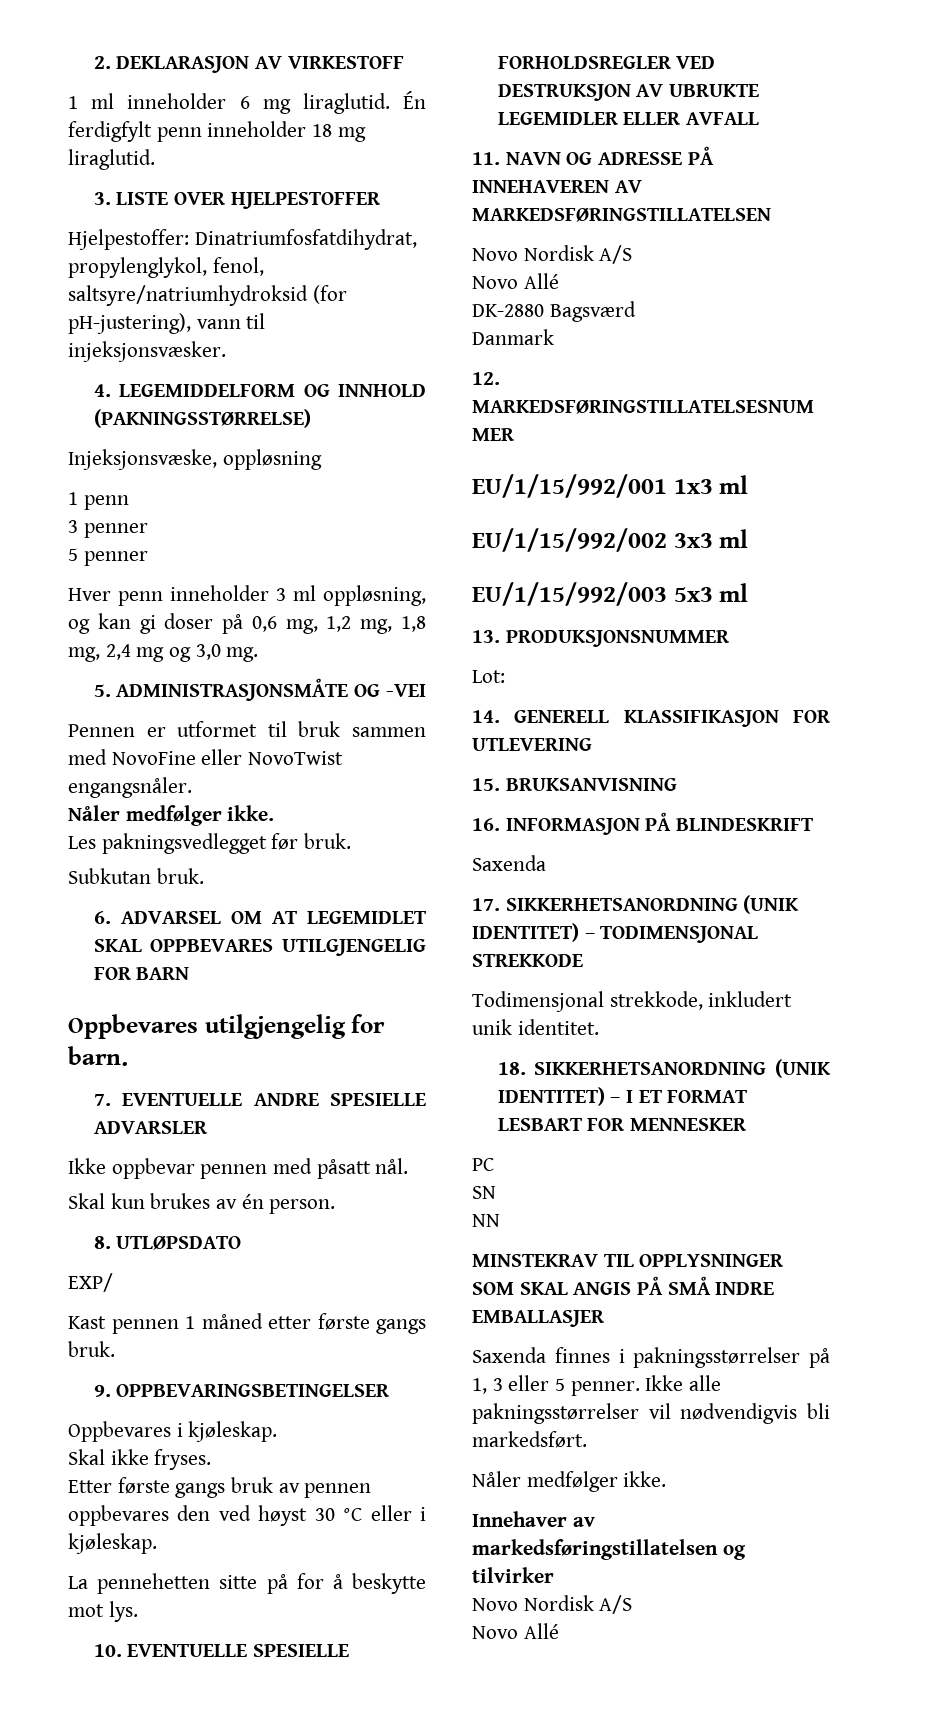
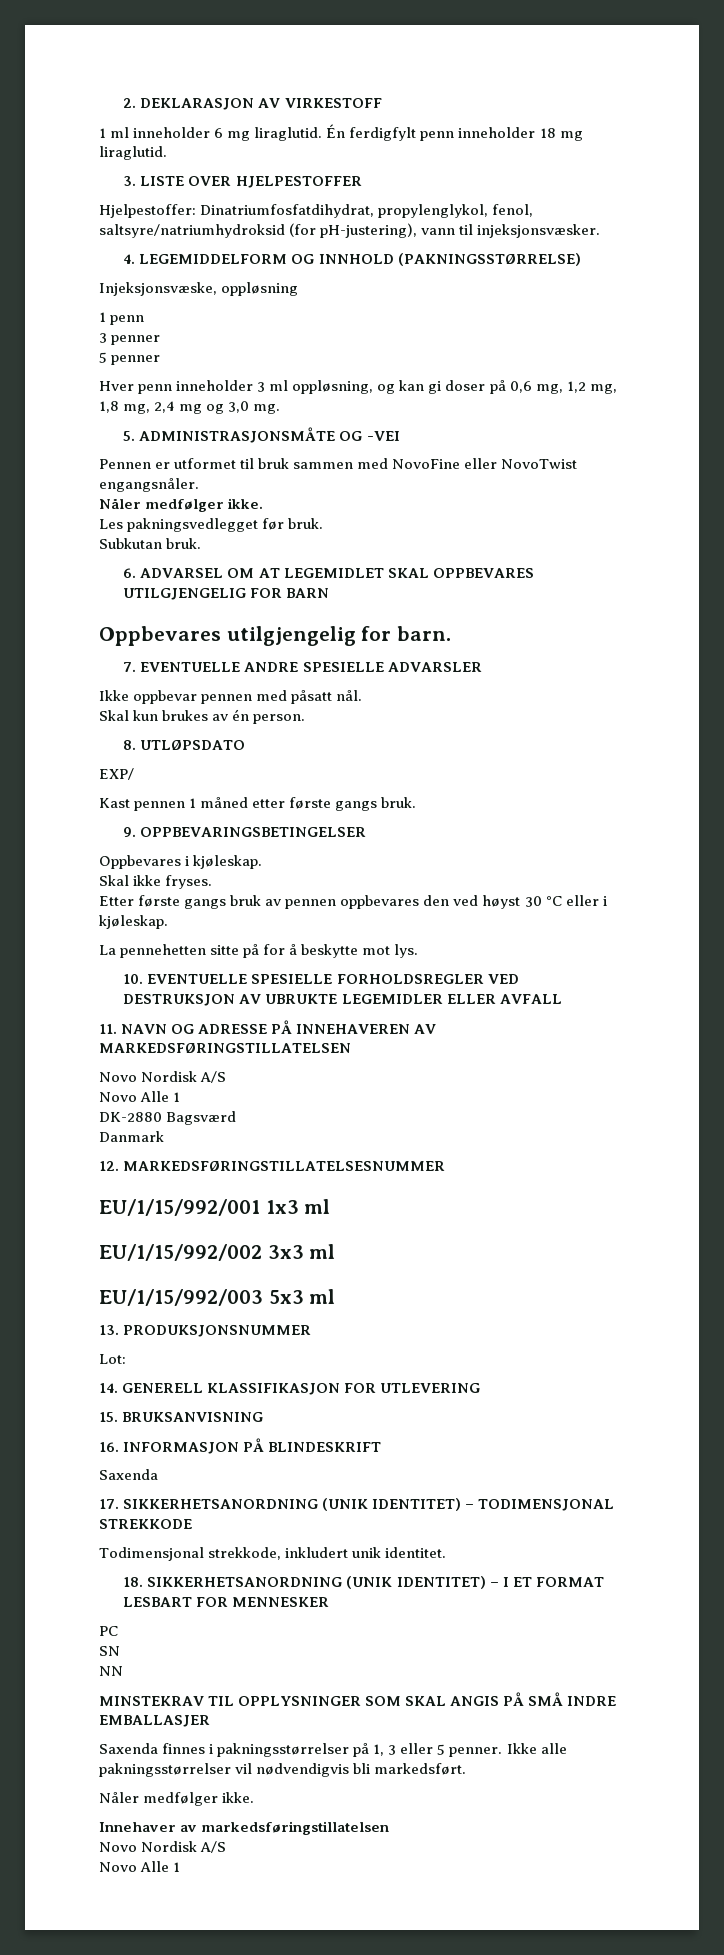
  11. NAVN OG ADRESSE PÅ INNEHAVEREN AV MARKEDSFØRINGSTILLATELSEN
  Novo Nordisk A/S
- Novo Allé
+ Novo Alle 1
- Innehaver av markedsføringstillatelsen og tilvirker
+ Innehaver av markedsføringstillatelsen
  Novo Nordisk A/S
- Novo Allé
+ Novo Alle 1

